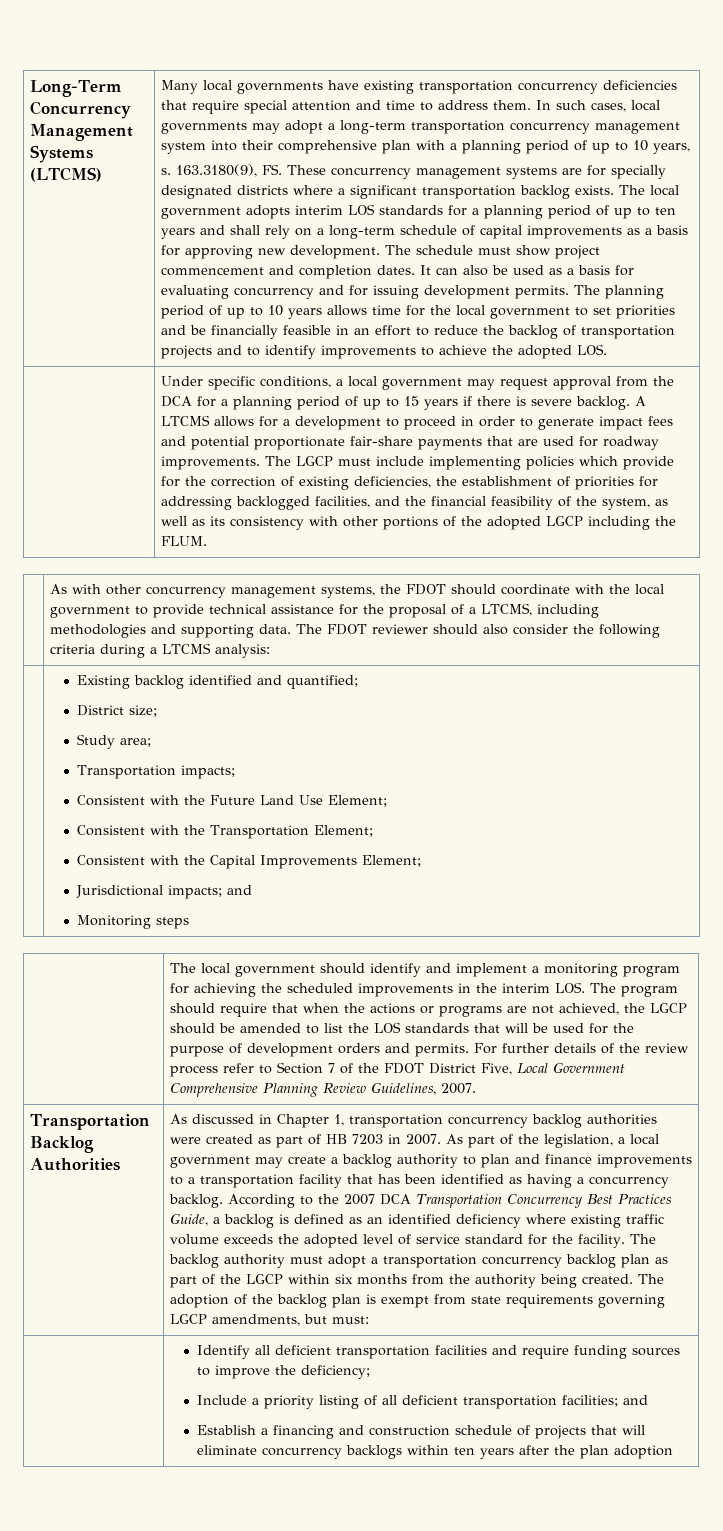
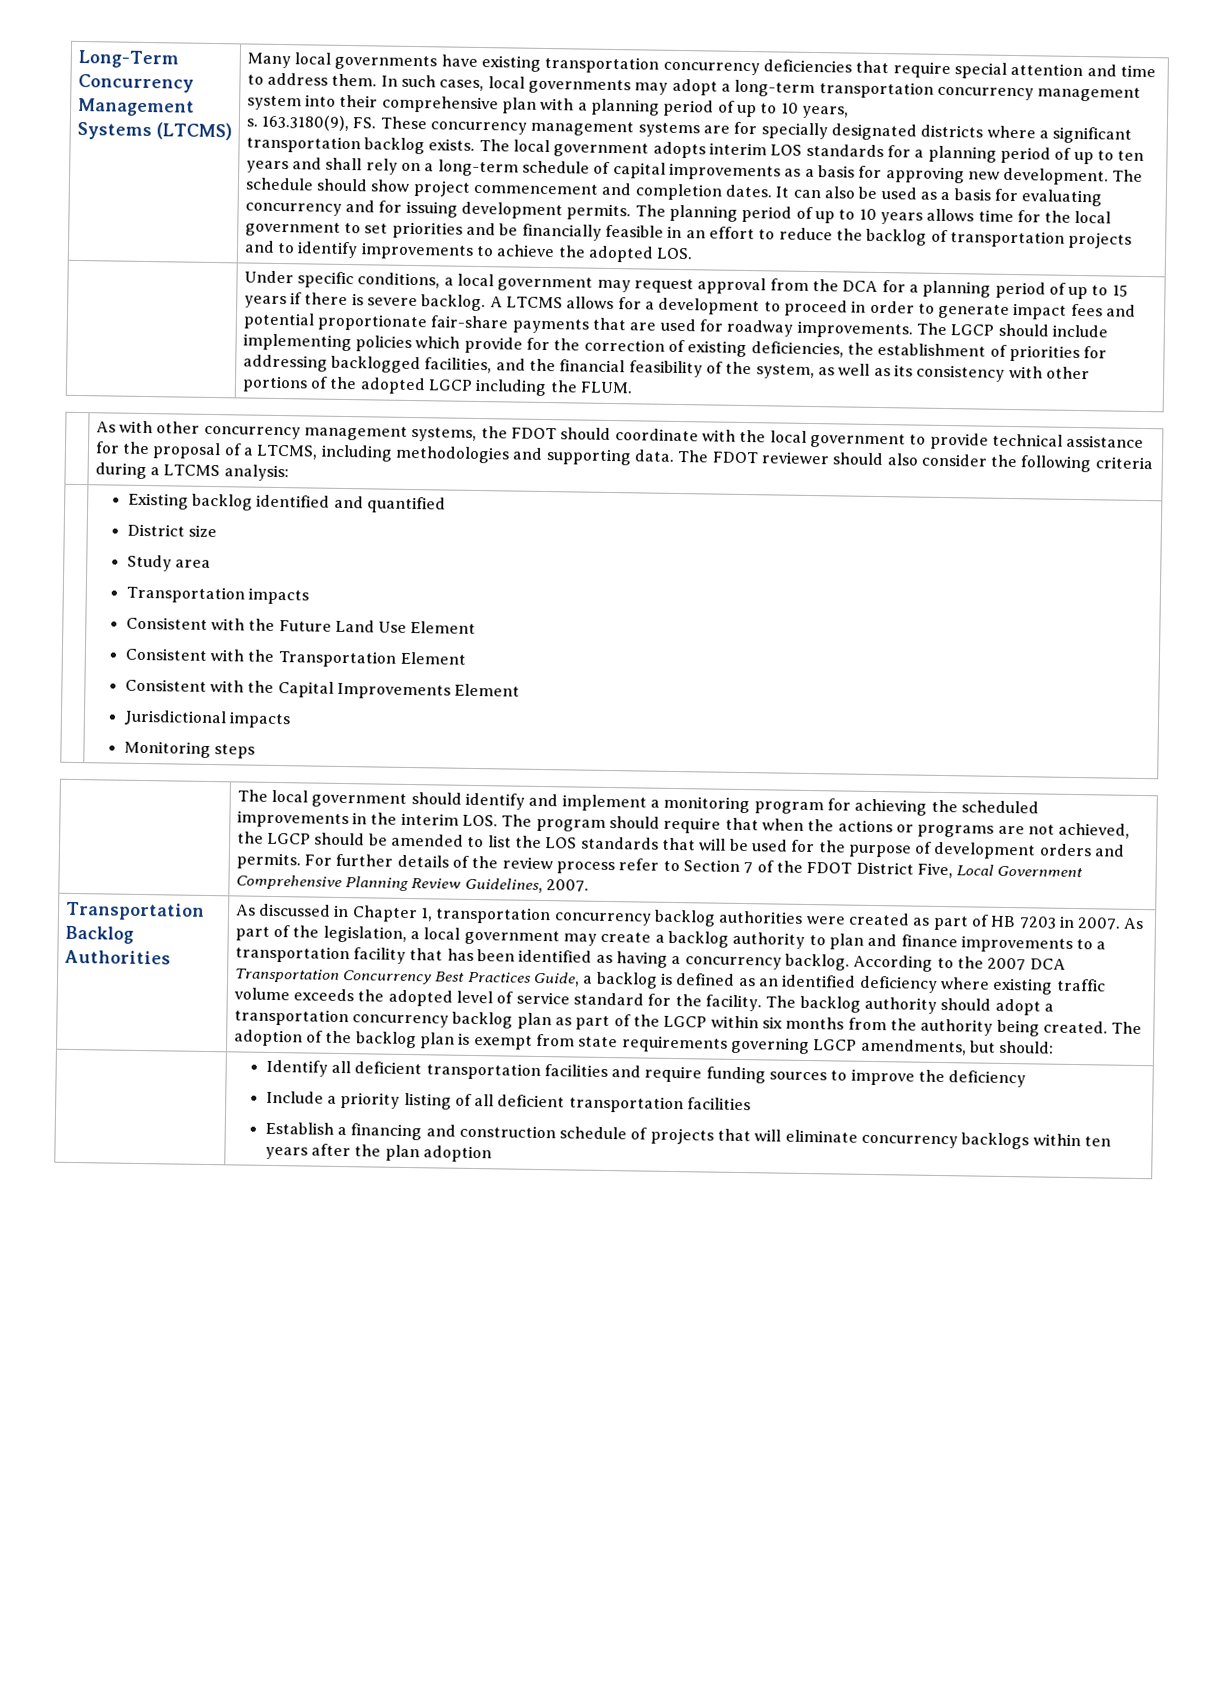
- The schedule must show project commencement and completion dates.
+ The schedule should show project commencement and completion dates.
- The LGCP must include implementing policies which provide for the correction of existing deficiencies, the establishment of priorities for addressing backlogged facilities, and the financial feasibility of the system, as well as its consistency with other portions of the adopted LGCP including the FLUM.
+ The LGCP should include implementing policies which provide for the correction of existing deficiencies, the establishment of priorities for addressing backlogged facilities, and the financial feasibility of the system, as well as its consistency with other portions of the adopted LGCP including the FLUM.
- | Existing backlog identified and quantified;
- District size;
- Study area;
- Transportation impacts;
- Consistent with the Future Land Use Element;
- Consistent with the Transportation Element;
- Consistent with the Capital Improvements Element;
- Jurisdictional impacts; and
+ | Existing backlog identified and quantified
+ District size
+ Study area
+ Transportation impacts
+ Consistent with the Future Land Use Element
+ Consistent with the Transportation Element
+ Consistent with the Capital Improvements Element
+ Jurisdictional impacts
- The backlog authority must adopt a transportation concurrency backlog plan as part of the LGCP within six months from the authority being created.
+ The backlog authority should adopt a transportation concurrency backlog plan as part of the LGCP within six months from the authority being created.
- The adoption of the backlog plan is exempt from state requirements governing LGCP amendments, but must:
+ The adoption of the backlog plan is exempt from state requirements governing LGCP amendments, but should:
- Identify all deficient transportation facilities and require funding sources to improve the deficiency;
+ Identify all deficient transportation facilities and require funding sources to improve the deficiency
- Include a priority listing of all deficient transportation facilities; and
+ Include a priority listing of all deficient transportation facilities

